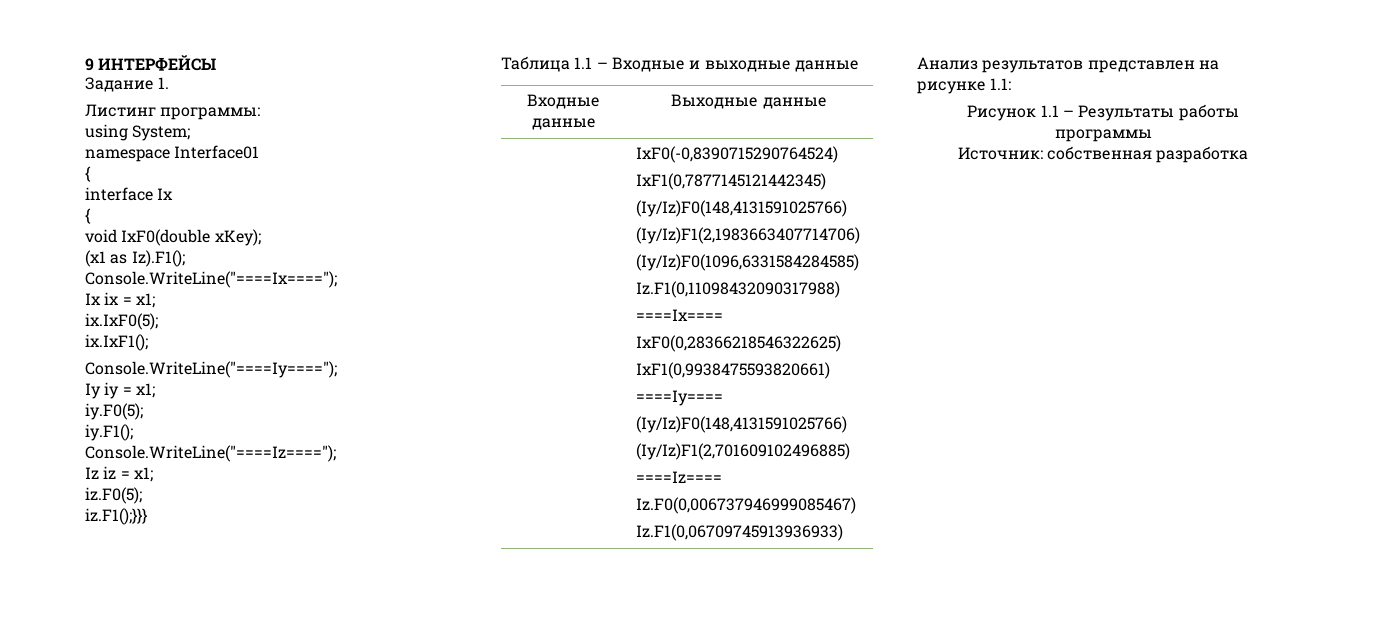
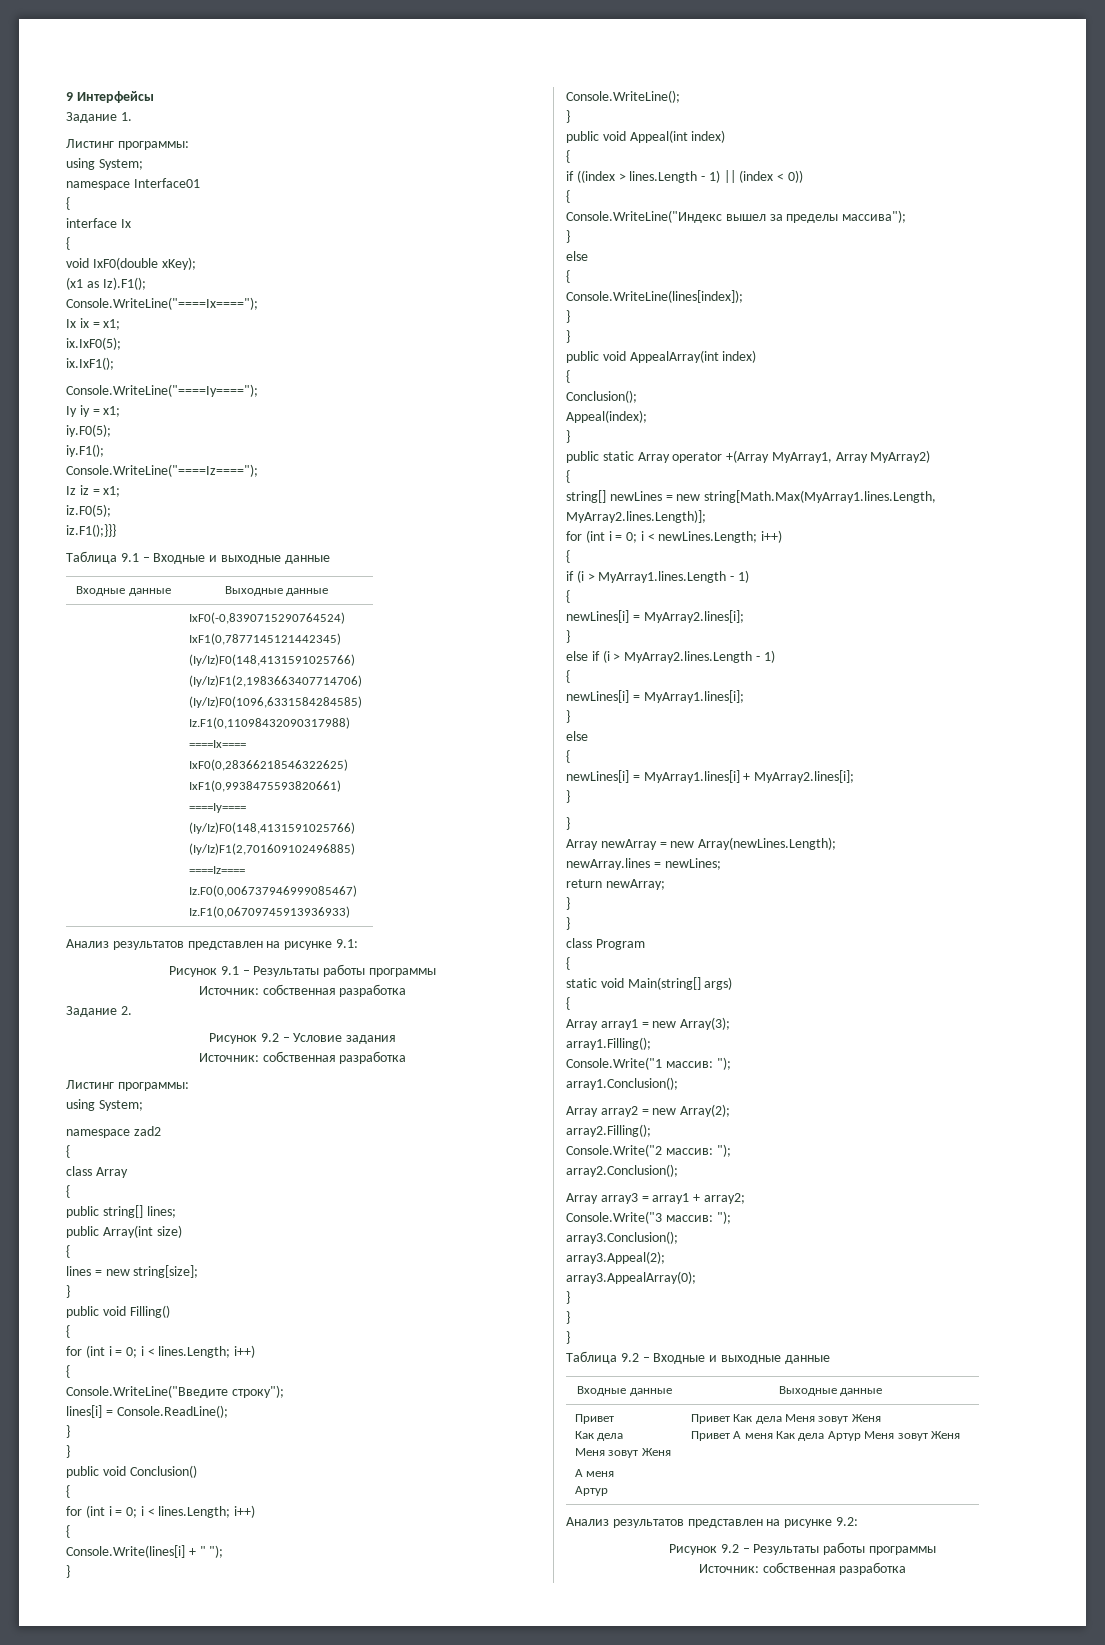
- 9 ИНТЕРФЕЙСЫ
+ 9 Интерфейсы
- Таблица 1.1 – Входные и выходные данные
+ Таблица 9.1 – Входные и выходные данные
- Анализ результатов представлен на рисунке 1.1:
- Рисунок 1.1 – Результаты работы программы
+ Анализ результатов представлен на рисунке 9.1:
+ Рисунок 9.1 – Результаты работы программы
+ Источник: собственная разработка
+ Задание 2.
+ Рисунок 9.2 – Условие задания
+ Источник: собственная разработка
+ Листинг программы:
+ using System;
+ namespace zad2
+ {
+ class Array
+ {
+ public string[] lines;
+ public Array(int size)
+ {
+ lines = new string[size];
+ }
+ public void Filling()
+ {
+ for (int i = 0; i < lines.Length; i++)
+ {
+ Console.WriteLine("Введите строку");
+ lines[i] = Console.ReadLine();
+ }
+ }
+ public void Conclusion()
+ {
+ for (int i = 0; i < lines.Length; i++)
+ {
+ Console.Write(lines[i] + " ");
+ }
+ Console.WriteLine();
+ }
+ public void Appeal(int index)
+ {
+ if ((index > lines.Length - 1) || (index < 0))
+ {
+ Console.WriteLine("Индекс вышел за пределы массива");
+ }
+ else
+ {
+ Console.WriteLine(lines[index]);
+ }
+ }
+ public void AppealArray(int index)
+ {
+ Conclusion();
+ Appeal(index);
+ }
+ public static Array operator +(Array MyArray1, Array MyArray2)
+ {
+ string[] newLines = new string[Math.Max(MyArray1.lines.Length, MyArray2.lines.Length)];
+ for (int i = 0; i < newLines.Length; i++)
+ {
+ if (i > MyArray1.lines.Length - 1)
+ {
+ newLines[i] = MyArray2.lines[i];
+ }
+ else if (i > MyArray2.lines.Length - 1)
+ {
+ newLines[i] = MyArray1.lines[i];
+ }
+ else
+ {
+ newLines[i] = MyArray1.lines[i] + MyArray2.lines[i];
+ }
+ }
+ Array newArray = new Array(newLines.Length);
+ newArray.lines = newLines;
+ return newArray;
+ }
+ }
+ class Program
+ {
+ static void Main(string[] args)
+ {
+ Array array1 = new Array(3);
+ array1.Filling();
+ Console.Write("1 массив: ");
+ array1.Conclusion();
+ Array array2 = new Array(2);
+ array2.Filling();
+ Console.Write("2 массив: ");
+ array2.Conclusion();
+ Array array3 = array1 + array2;
+ Console.Write("3 массив: ");
+ array3.Conclusion();
+ array3.Appeal(2);
+ array3.AppealArray(0);
+ }
+ }
+ }
+ Таблица 9.2 – Входные и выходные данные
+ Входные данные | Выходные данные
+ Привет
+ Как дела
+ Меня зовут Женя
+ А меня
+ Артур | Привет Как дела Меня зовут Женя
+ Привет А меня Как дела Артур Меня зовут Женя
+ Анализ результатов представлен на рисунке 9.2:
+ Рисунок 9.2 – Результаты работы программы

